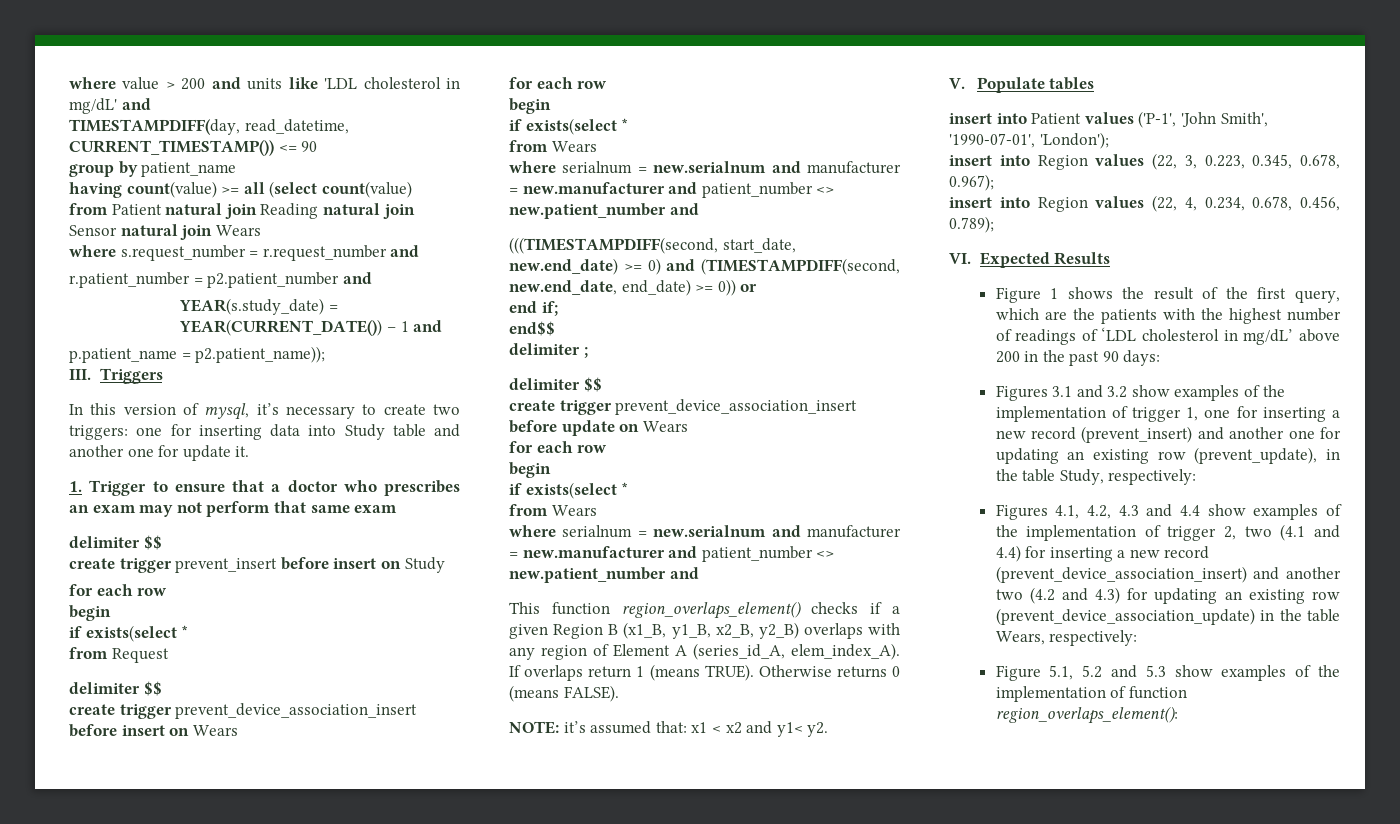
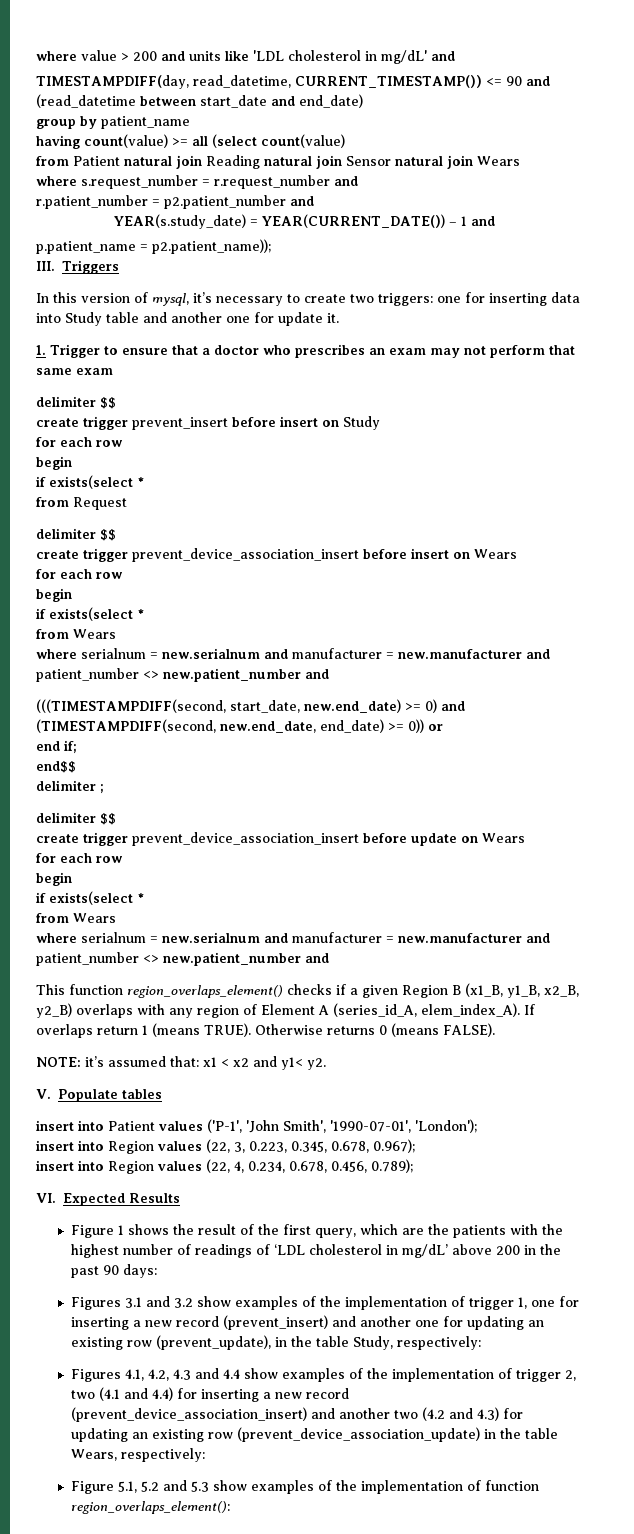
- TIMESTAMPDIFF(day, read_datetime, CURRENT_TIMESTAMP()) <= 90
+ TIMESTAMPDIFF(day, read_datetime, CURRENT_TIMESTAMP()) <= 90 and (read_datetime between start_date and end_date)

